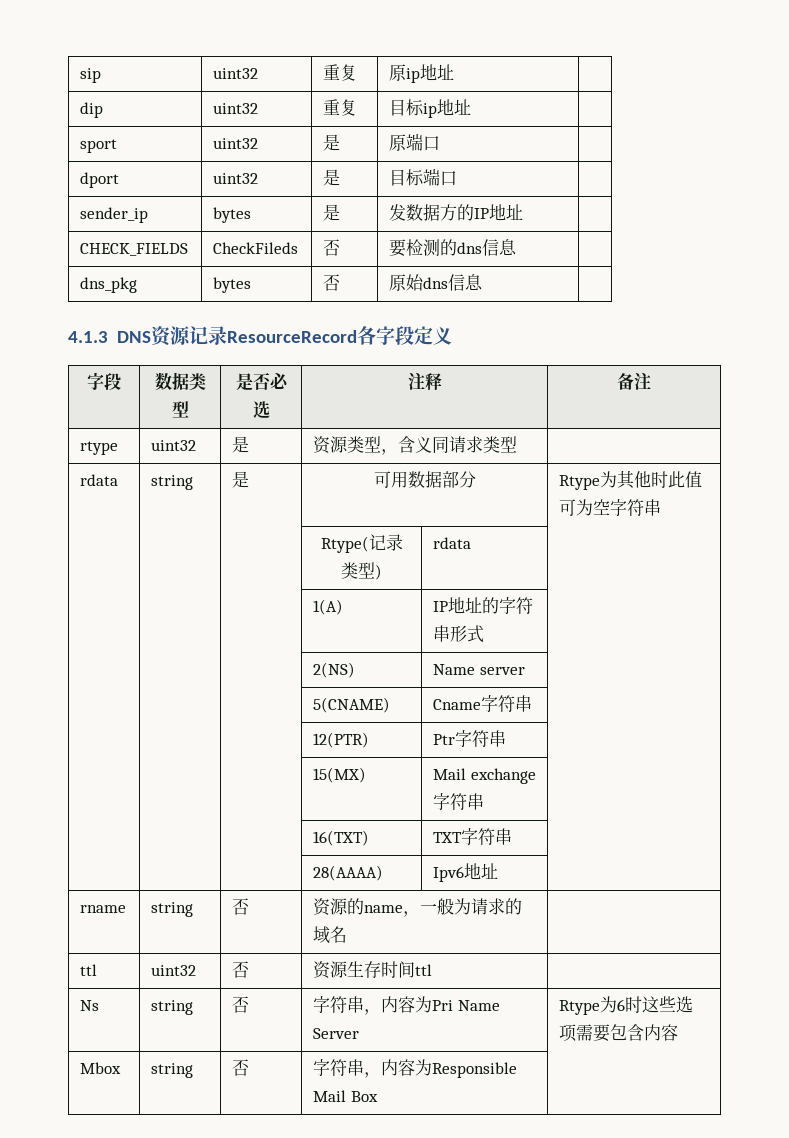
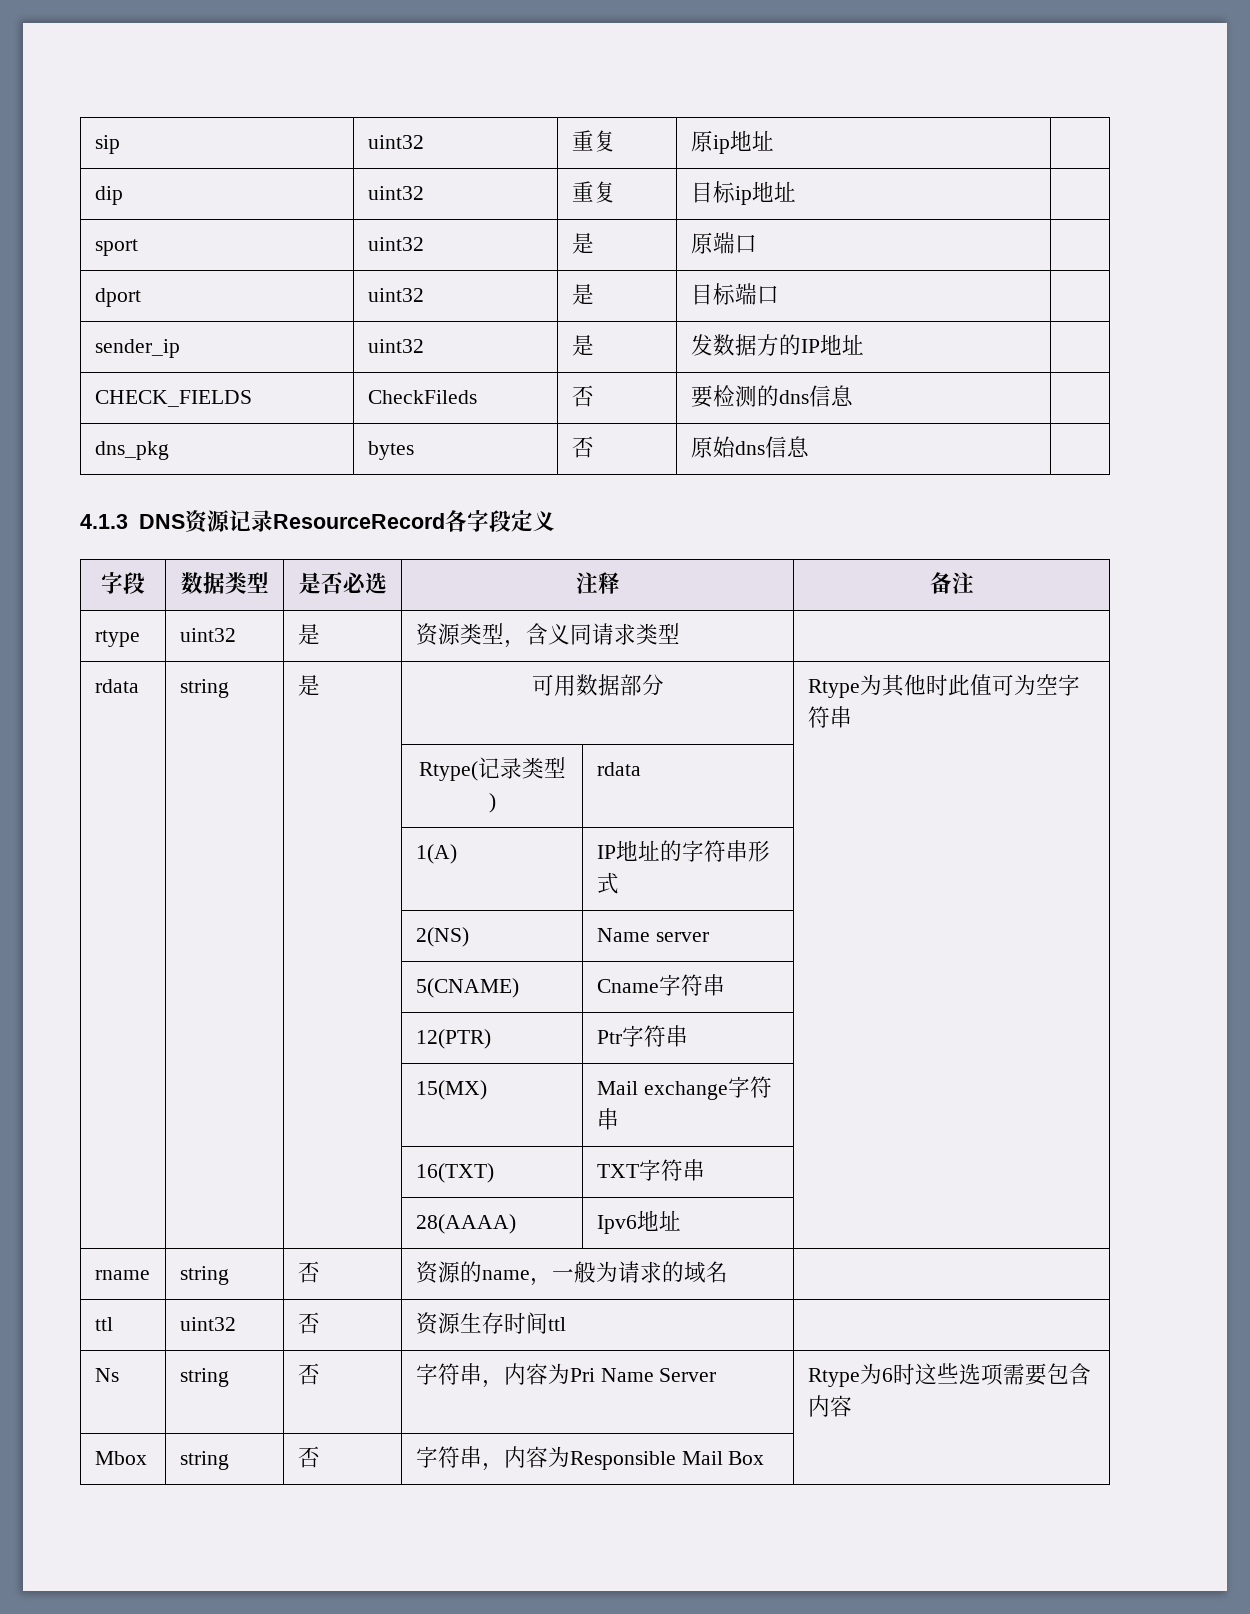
- sender_ip | bytes | 是 | 发数据方的IP地址 |
+ sender_ip | uint32 | 是 | 发数据方的IP地址 |

